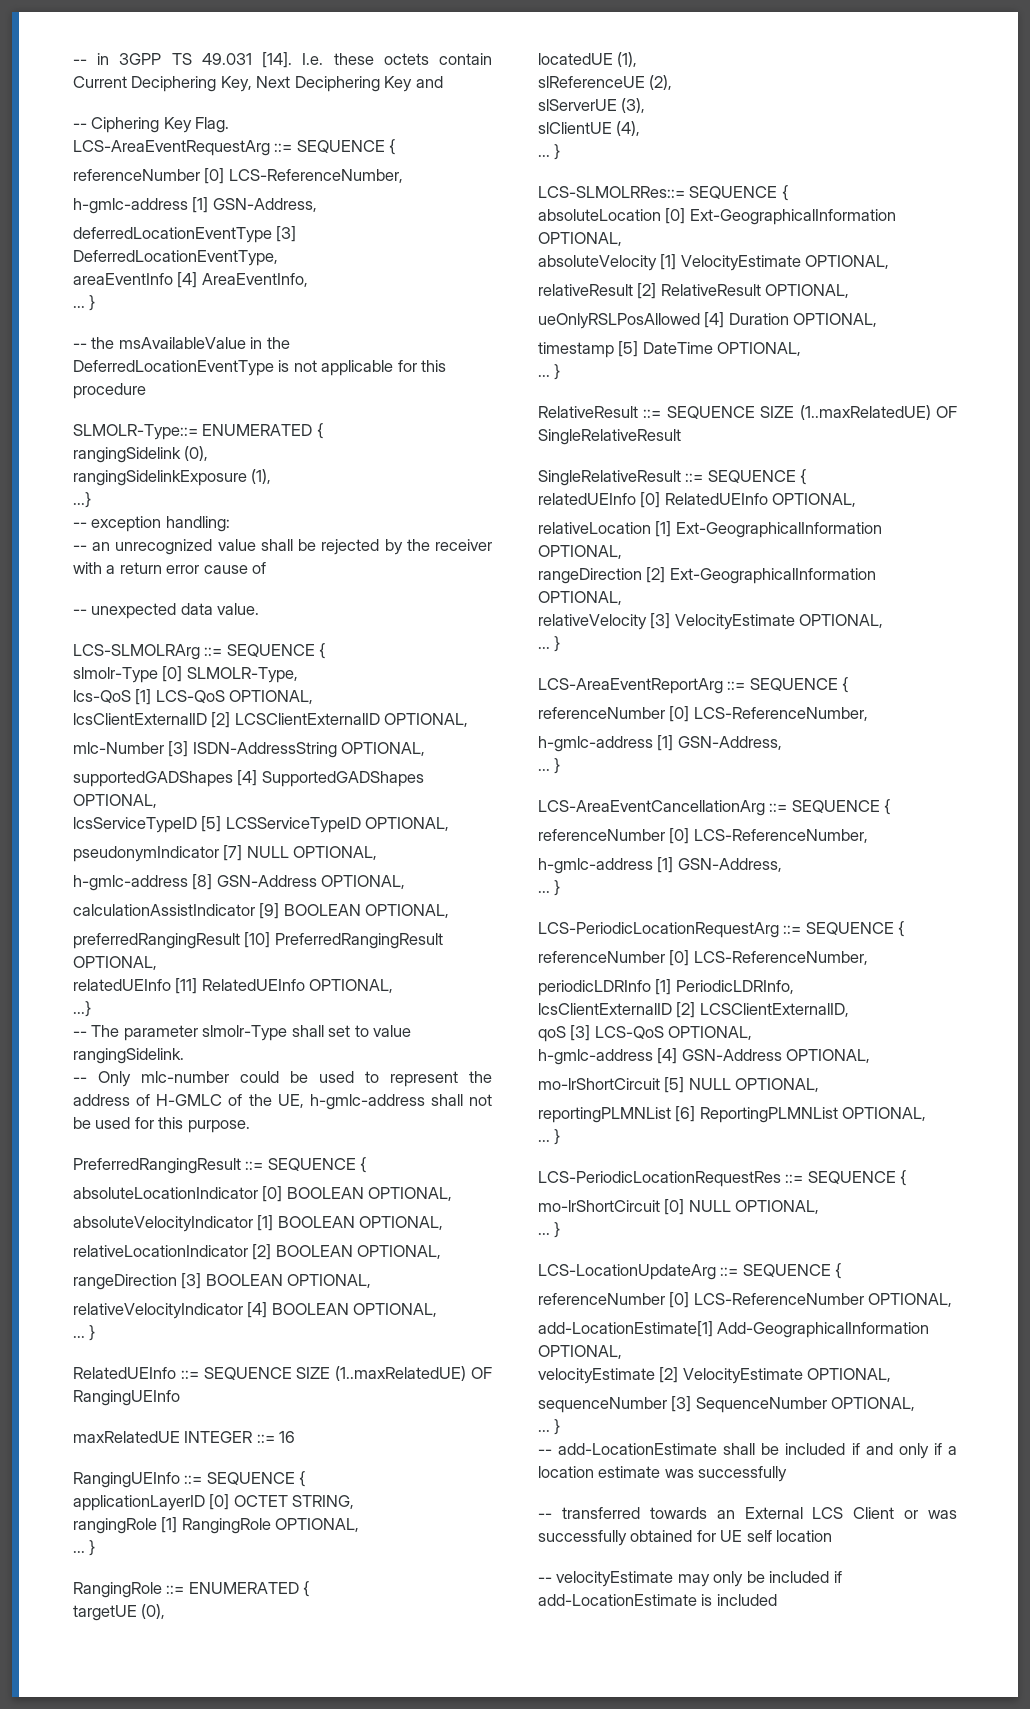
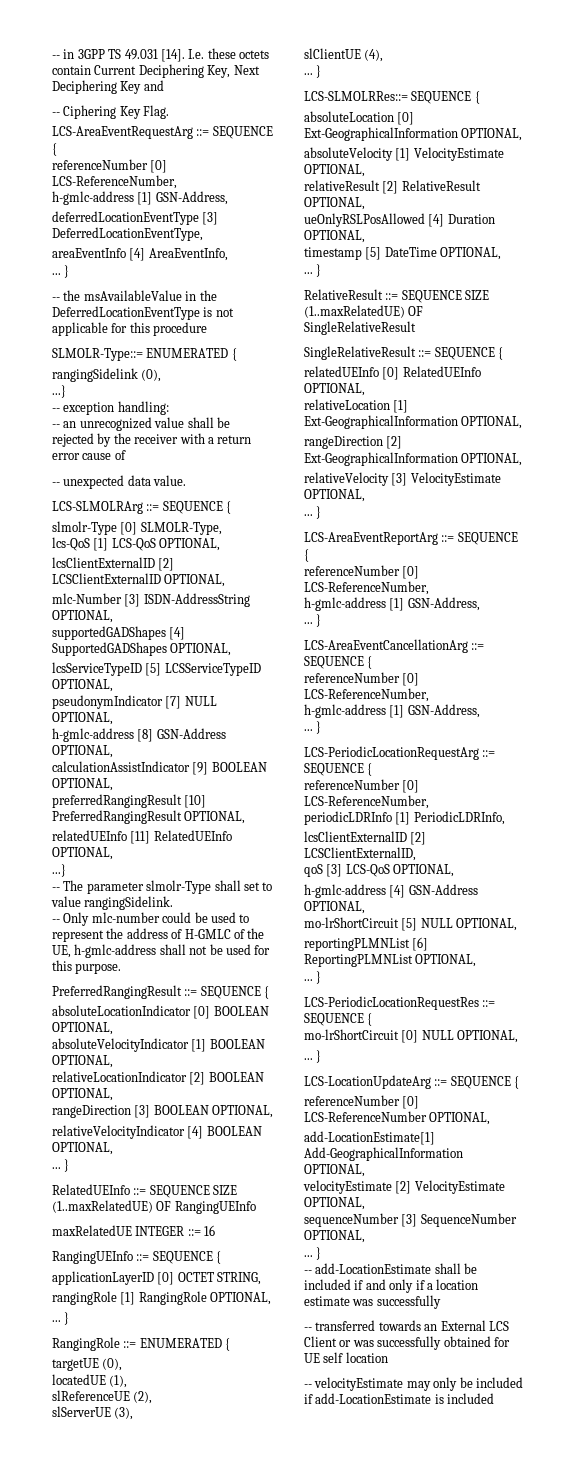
- rangingSidelinkExposure (1),

